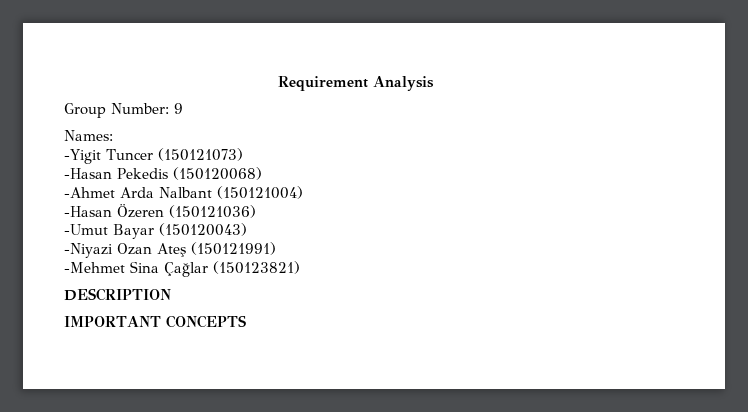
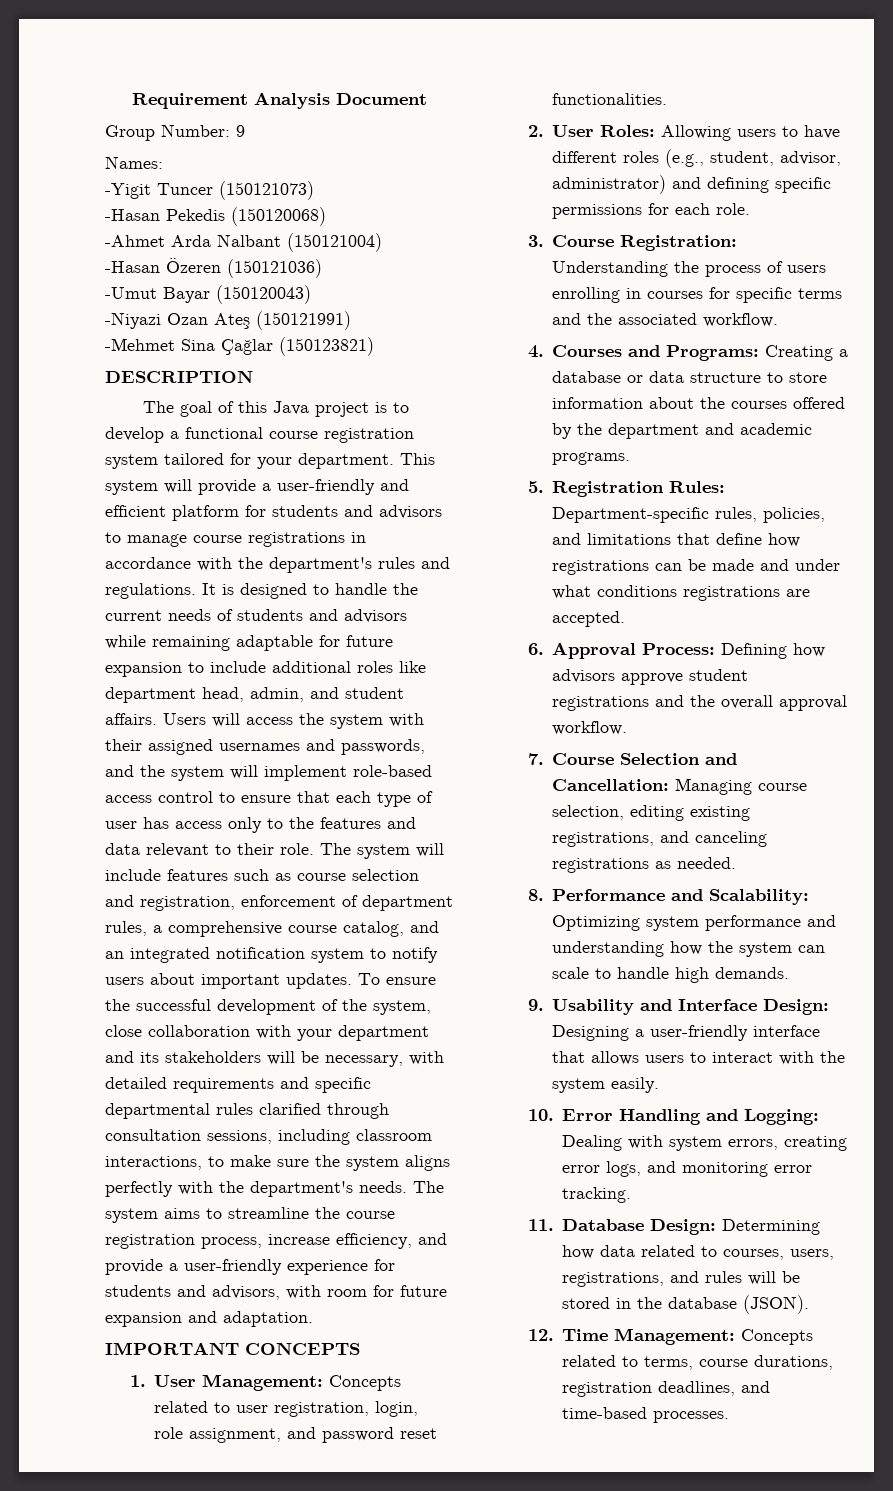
- Requirement Analysis
+ Requirement Analysis Document
+ The goal of this Java project is to develop a functional course registration system tailored for your department. This system will provide a user-friendly and efficient platform for students and advisors to manage course registrations in accordance with the department's rules and regulations. It is designed to handle the current needs of students and advisors while remaining adaptable for future expansion to include additional roles like department head, admin, and student affairs. Users will access the system with their assigned usernames and passwords, and the system will implement role-based access control to ensure that each type of user has access only to the features and data relevant to their role. The system will include features such as course selection and registration, enforcement of department rules, a comprehensive course catalog, and an integrated notification system to notify users about important updates. To ensure the successful development of the system, close collaboration with your department and its stakeholders will be necessary, with detailed requirements and specific departmental rules clarified through consultation sessions, including classroom interactions, to make sure the system aligns perfectly with the department's needs. The system aims to streamline the course registration process, increase efficiency, and provide a user-friendly experience for students and advisors, with room for future expansion and adaptation.
  IMPORTANT CONCEPTS
+ 1. User Management: Concepts related to user registration, login, role assignment, and password reset functionalities.
+ 2. User Roles: Allowing users to have different roles (e.g., student, advisor, administrator) and defining specific permissions for each role.
+ 3. Course Registration: Understanding the process of users enrolling in courses for specific terms and the associated workflow.
+ 4. Courses and Programs: Creating a database or data structure to store information about the courses offered by the department and academic programs.
+ 5. Registration Rules: Department-specific rules, policies, and limitations that define how registrations can be made and under what conditions registrations are accepted.
+ 6. Approval Process: Defining how advisors approve student registrations and the overall approval workflow.
+ 7. Course Selection and Cancellation: Managing course selection, editing existing registrations, and canceling registrations as needed.
+ 8. Performance and Scalability: Optimizing system performance and understanding how the system can scale to handle high demands.
+ 9. Usability and Interface Design: Designing a user-friendly interface that allows users to interact with the system easily.
+ 10. Error Handling and Logging: Dealing with system errors, creating error logs, and monitoring error tracking.
+ 11. Database Design: Determining how data related to courses, users, registrations, and rules will be stored in the database (JSON).
+ 12. Time Management: Concepts related to terms, course durations, registration deadlines, and time-based processes.

